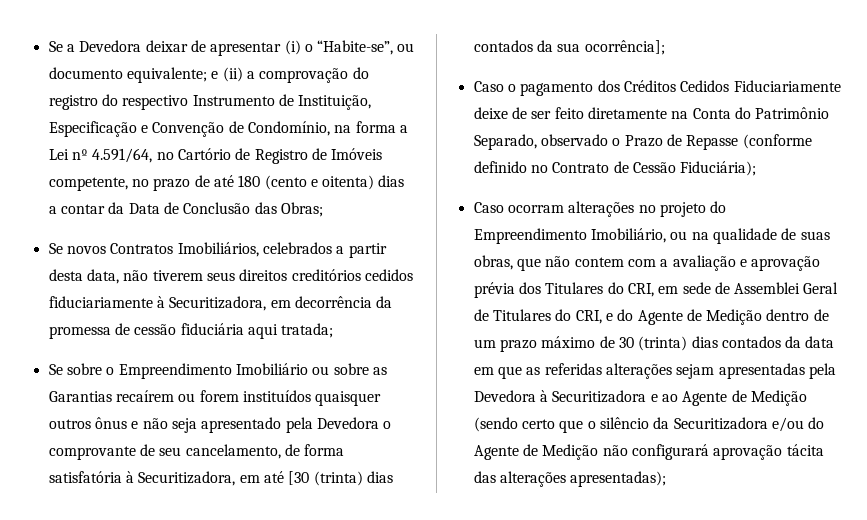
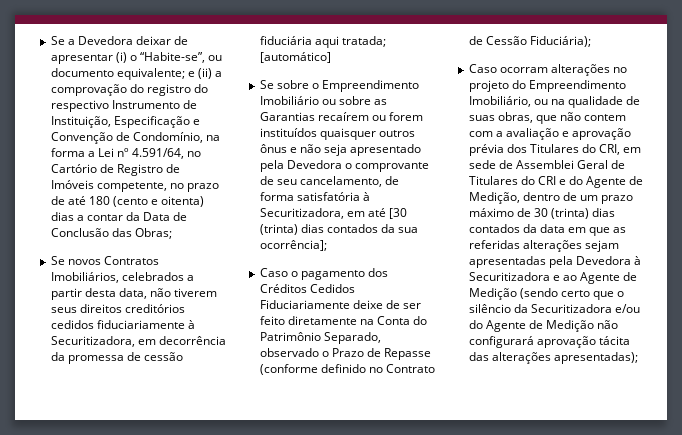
- Se novos Contratos Imobiliários, celebrados a partir desta data, não tiverem seus direitos creditórios cedidos fiduciariamente à Securitizadora, em decorrência da promessa de cessão fiduciária aqui tratada;
+ Se novos Contratos Imobiliários, celebrados a partir desta data, não tiverem seus direitos creditórios cedidos fiduciariamente à Securitizadora, em decorrência da promessa de cessão fiduciária aqui tratada; [automático]
- Caso ocorram alterações no projeto do Empreendimento Imobiliário, ou na qualidade de suas obras, que não contem com a avaliação e aprovação prévia dos Titulares do CRI, em sede de Assemblei Geral de Titulares do CRI, e do Agente de Medição dentro de um prazo máximo de 30 (trinta) dias contados da data em que as referidas alterações sejam apresentadas pela Devedora à Securitizadora e ao Agente de Medição (sendo certo que o silêncio da Securitizadora e/ou do Agente de Medição não configurará aprovação tácita das alterações apresentadas);
+ Caso ocorram alterações no projeto do Empreendimento Imobiliário, ou na qualidade de suas obras, que não contem com a avaliação e aprovação prévia dos Titulares do CRI, em sede de Assemblei Geral de Titulares do CRI e do Agente de Medição, dentro de um prazo máximo de 30 (trinta) dias contados da data em que as referidas alterações sejam apresentadas pela Devedora à Securitizadora e ao Agente de Medição (sendo certo que o silêncio da Securitizadora e/ou do Agente de Medição não configurará aprovação tácita das alterações apresentadas);

